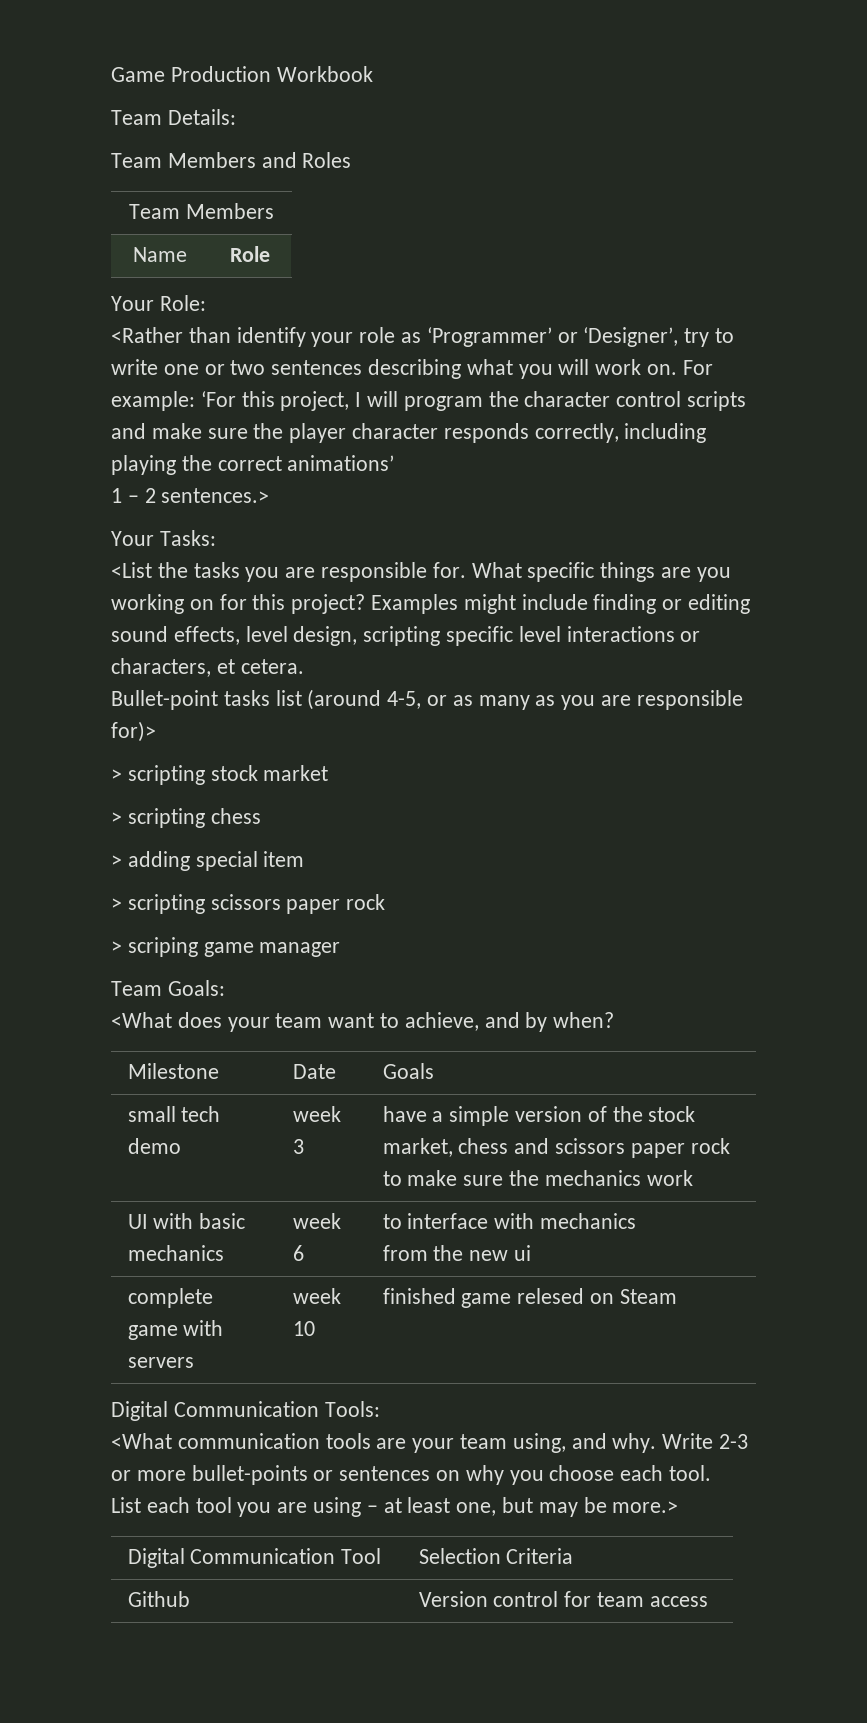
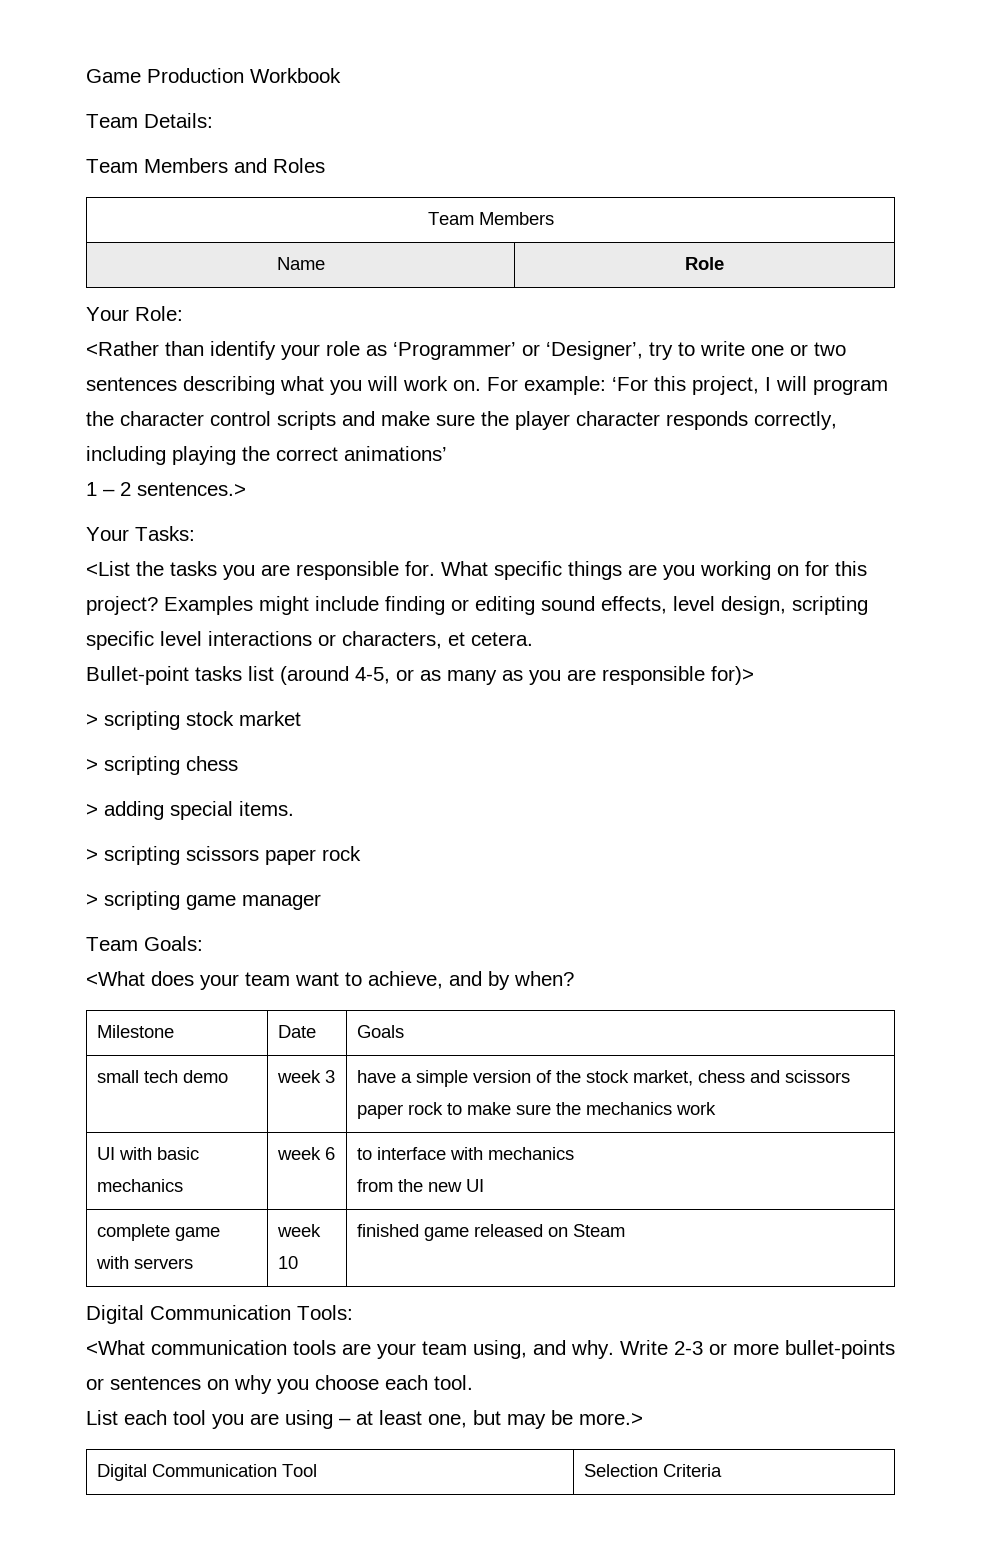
- > adding special item
+ > adding special items.
- > scriping game manager
+ > scripting game manager
  UI with basic mechanics | week 6 | to interface with mechanics
- from the new ui
+ from the new UI
- complete game with servers | week 10 | finished game relesed on Steam
+ complete game with servers | week 10 | finished game released on Steam
- Github | Version control for team access

